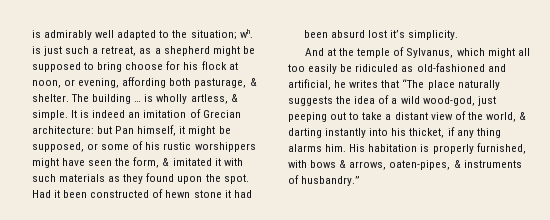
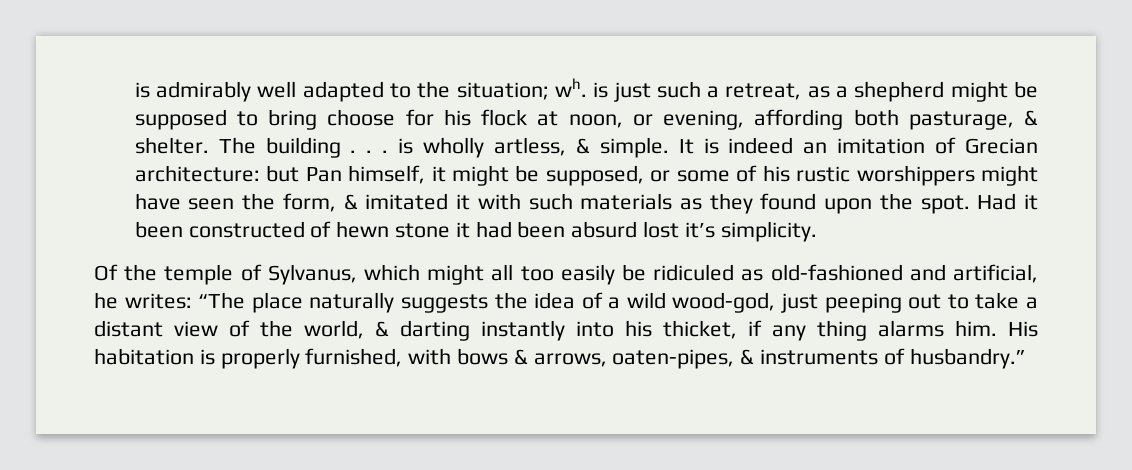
- The building … is wholly artless, & simple.
+ The building . . . is wholly artless, & simple.
- And at the temple of Sylvanus, which might all too easily be ridiculed as old-fashioned and artificial, he writes that “The place naturally suggests the idea of a wild wood-god, just peeping out to take a distant view of the world, & darting instantly into his thicket, if any thing alarms him.
+ Of the temple of Sylvanus, which might all too easily be ridiculed as old-fashioned and artificial, he writes: “The place naturally suggests the idea of a wild wood-god, just peeping out to take a distant view of the world, & darting instantly into his thicket, if any thing alarms him.

